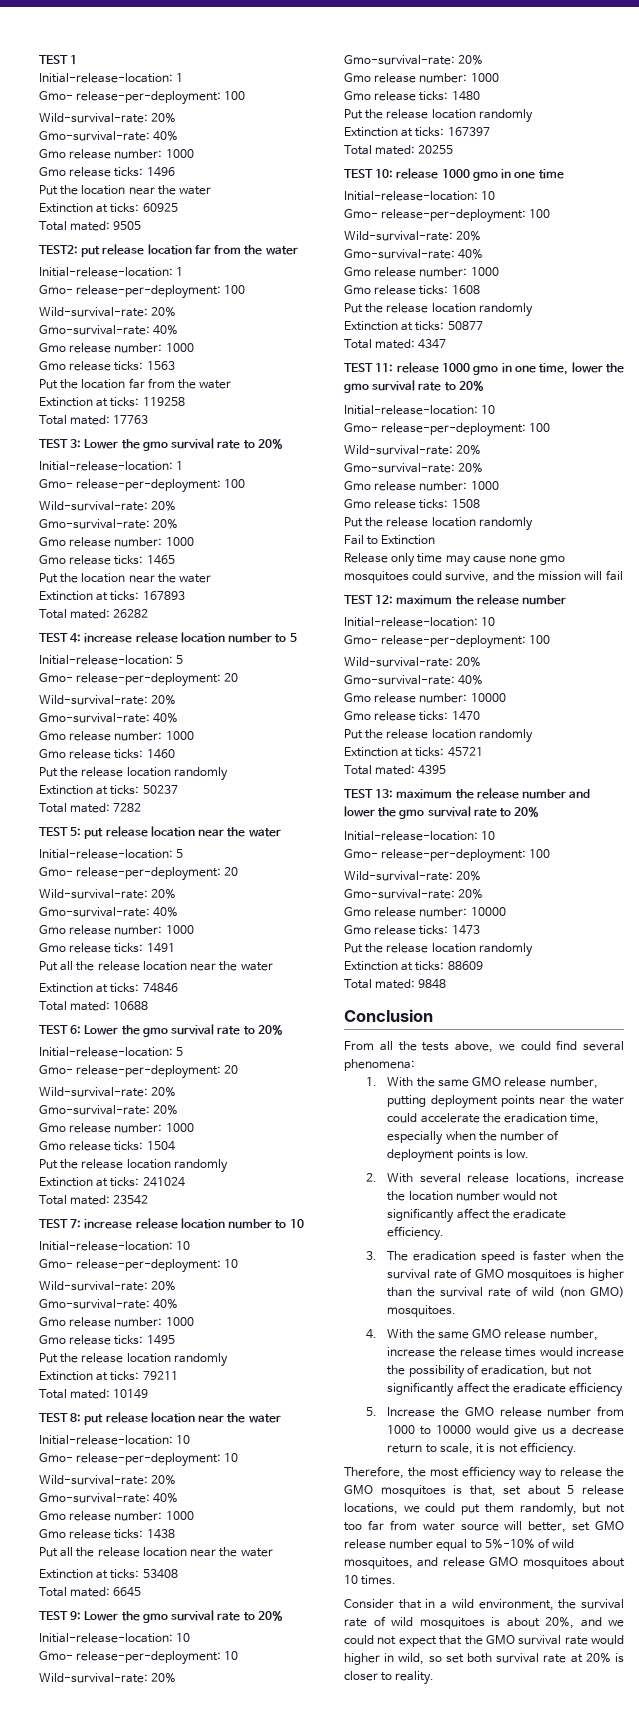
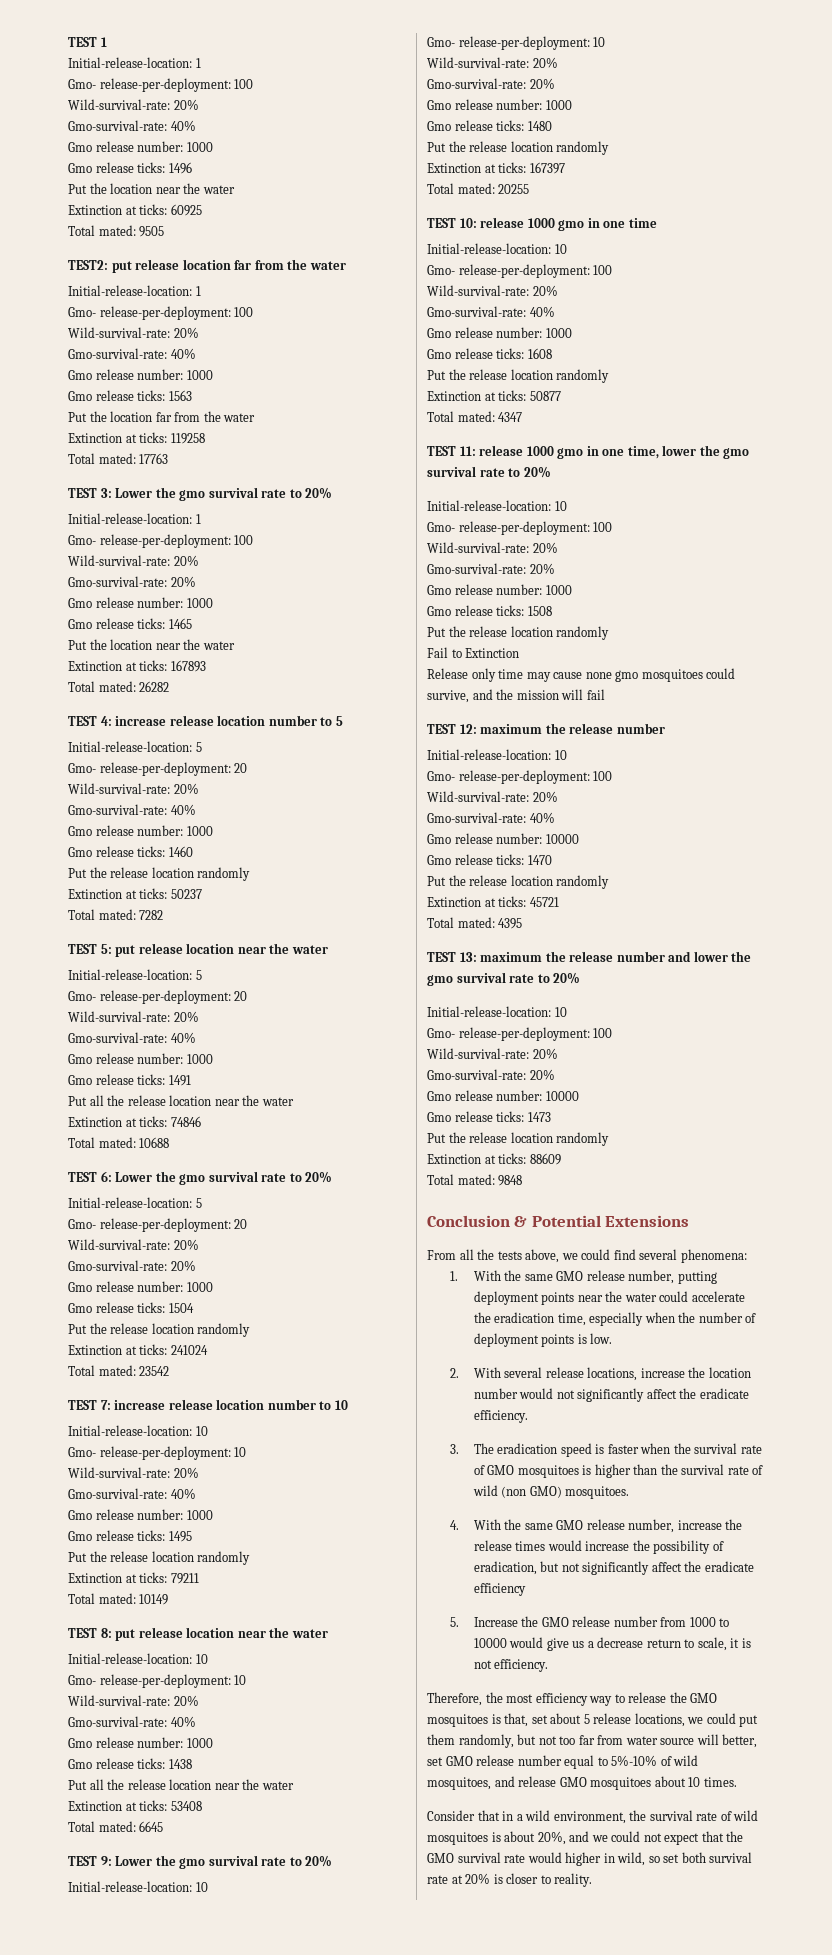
- Conclusion
+ Conclusion & Potential Extensions

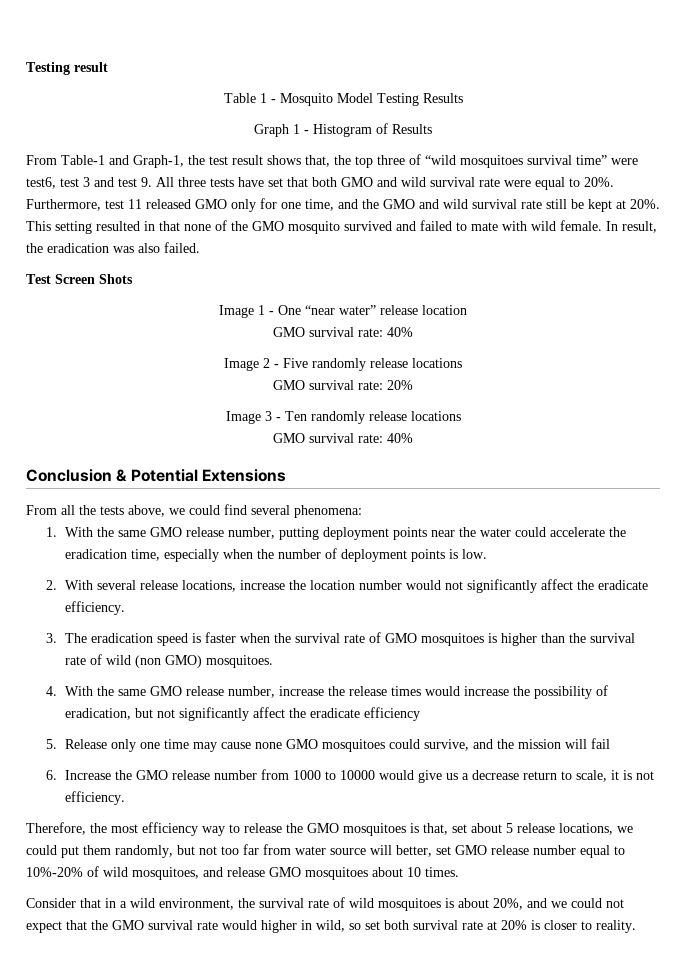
- TEST 1
- Initial-release-location: 1
- Gmo- release-per-deployment: 100
- Wild-survival-rate: 20%
- Gmo-survival-rate: 40%
- Gmo release number: 1000
- Gmo release ticks: 1496
- Put the location near the water
- Extinction at ticks: 60925
- Total mated: 9505
- TEST2: put release location far from the water
- Initial-release-location: 1
- Gmo- release-per-deployment: 100
- Wild-survival-rate: 20%
- Gmo-survival-rate: 40%
- Gmo release number: 1000
- Gmo release ticks: 1563
- Put the location far from the water
- Extinction at ticks: 119258
- Total mated: 17763
- TEST 3: Lower the gmo survival rate to 20%
- Initial-release-location: 1
- Gmo- release-per-deployment: 100
- Wild-survival-rate: 20%
- Gmo-survival-rate: 20%
- Gmo release number: 1000
- Gmo release ticks: 1465
- Put the location near the water
- Extinction at ticks: 167893
- Total mated: 26282
- TEST 4: increase release location number to 5
- Initial-release-location: 5
- Gmo- release-per-deployment: 20
- Wild-survival-rate: 20%
- Gmo-survival-rate: 40%
- Gmo release number: 1000
- Gmo release ticks: 1460
- Put the release location randomly
- Extinction at ticks: 50237
- Total mated: 7282
- TEST 5: put release location near the water
- Initial-release-location: 5
- Gmo- release-per-deployment: 20
- Wild-survival-rate: 20%
- Gmo-survival-rate: 40%
- Gmo release number: 1000
- Gmo release ticks: 1491
- Put all the release location near the water
- Extinction at ticks: 74846
- Total mated: 10688
- TEST 6: Lower the gmo survival rate to 20%
- Initial-release-location: 5
- Gmo- release-per-deployment: 20
- Wild-survival-rate: 20%
- Gmo-survival-rate: 20%
- Gmo release number: 1000
- Gmo release ticks: 1504
- Put the release location randomly
- Extinction at ticks: 241024
- Total mated: 23542
- TEST 7: increase release location number to 10
- Initial-release-location: 10
- Gmo- release-per-deployment: 10
- Wild-survival-rate: 20%
- Gmo-survival-rate: 40%
- Gmo release number: 1000
- Gmo release ticks: 1495
- Put the release location randomly
- Extinction at ticks: 79211
- Total mated: 10149
- TEST 8: put release location near the water
- Initial-release-location: 10
- Gmo- release-per-deployment: 10
- Wild-survival-rate: 20%
- Gmo-survival-rate: 40%
- Gmo release number: 1000
- Gmo release ticks: 1438
- Put all the release location near the water
- Extinction at ticks: 53408
- Total mated: 6645
- TEST 9: Lower the gmo survival rate to 20%
- Initial-release-location: 10
- Gmo- release-per-deployment: 10
- Wild-survival-rate: 20%
- Gmo-survival-rate: 20%
- Gmo release number: 1000
- Gmo release ticks: 1480
- Put the release location randomly
- Extinction at ticks: 167397
- Total mated: 20255
- TEST 10: release 1000 gmo in one time
- Initial-release-location: 10
- Gmo- release-per-deployment: 100
- Wild-survival-rate: 20%
- Gmo-survival-rate: 40%
- Gmo release number: 1000
- Gmo release ticks: 1608
- Put the release location randomly
- Extinction at ticks: 50877
- Total mated: 4347
- TEST 11: release 1000 gmo in one time, lower the gmo survival rate to 20%
- Initial-release-location: 10
- Gmo- release-per-deployment: 100
- Wild-survival-rate: 20%
- Gmo-survival-rate: 20%
- Gmo release number: 1000
- Gmo release ticks: 1508
- Put the release location randomly
- Fail to Extinction
- Release only time may cause none gmo mosquitoes could survive, and the mission will fail
- TEST 12: maximum the release number
- Initial-release-location: 10
- Gmo- release-per-deployment: 100
- Wild-survival-rate: 20%
- Gmo-survival-rate: 40%
- Gmo release number: 10000
- Gmo release ticks: 1470
- Put the release location randomly
- Extinction at ticks: 45721
- Total mated: 4395
- TEST 13: maximum the release number and lower the gmo survival rate to 20%
- Initial-release-location: 10
- Gmo- release-per-deployment: 100
- Wild-survival-rate: 20%
- Gmo-survival-rate: 20%
- Gmo release number: 10000
- Gmo release ticks: 1473
- Put the release location randomly
- Extinction at ticks: 88609
- Total mated: 9848
+ Testing result
+ Table 1 - Mosquito Model Testing Results
+ Graph 1 - Histogram of Results
+ From Table-1 and Graph-1, the test result shows that, the top three of “wild mosquitoes survival time” were test6, test 3 and test 9. All three tests have set that both GMO and wild survival rate were equal to 20%. Furthermore, test 11 released GMO only for one time, and the GMO and wild survival rate still be kept at 20%. This setting resulted in that none of the GMO mosquito survived and failed to mate with wild female. In result, the eradication was also failed.
+ Test Screen Shots
+ Image 1 - One “near water” release location
+ GMO survival rate: 40%
+ Image 2 - Five randomly release locations
+ GMO survival rate: 20%
+ Image 3 - Ten randomly release locations
+ GMO survival rate: 40%
- 5. Increase the GMO release number from 1000 to 10000 would give us a decrease return to scale, it is not efficiency.
+ 5. Release only one time may cause none GMO mosquitoes could survive, and the mission will fail
+ 6. Increase the GMO release number from 1000 to 10000 would give us a decrease return to scale, it is not efficiency.
- Therefore, the most efficiency way to release the GMO mosquitoes is that, set about 5 release locations, we could put them randomly, but not too far from water source will better, set GMO release number equal to 5%-10% of wild mosquitoes, and release GMO mosquitoes about 10 times.
+ Therefore, the most efficiency way to release the GMO mosquitoes is that, set about 5 release locations, we could put them randomly, but not too far from water source will better, set GMO release number equal to 10%-20% of wild mosquitoes, and release GMO mosquitoes about 10 times.

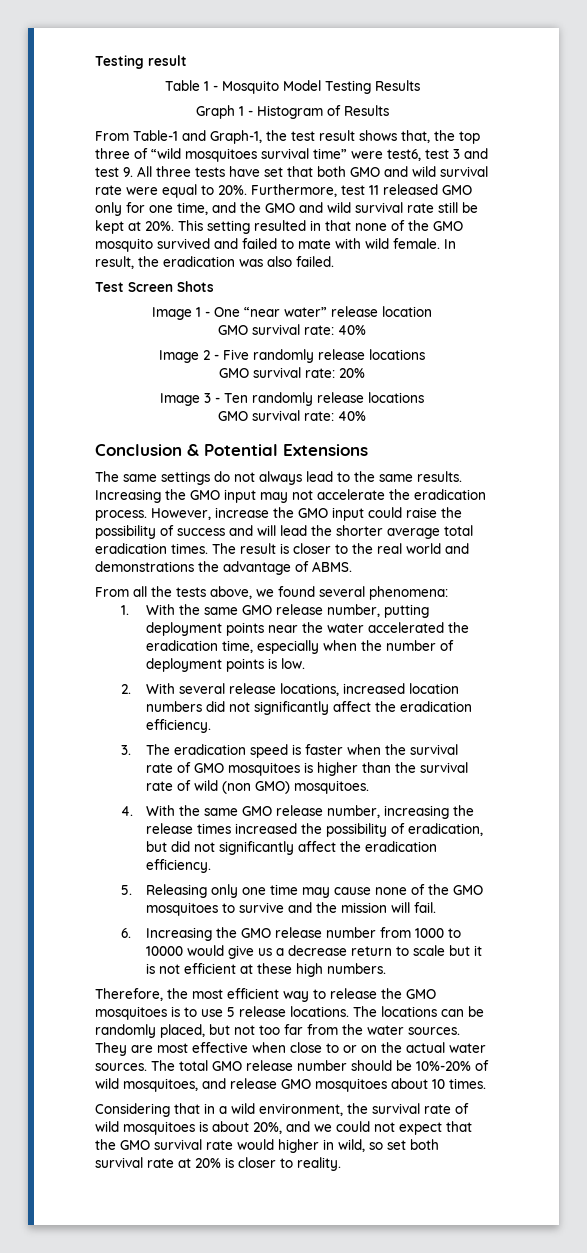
+ The same settings do not always lead to the same results. Increasing the GMO input may not accelerate the eradication process. However, increase the GMO input could raise the possibility of success and will lead the shorter average total eradication times. The result is closer to the real world and demonstrations the advantage of ABMS.
- From all the tests above, we could find several phenomena:
+ From all the tests above, we found several phenomena:
- 1. With the same GMO release number, putting deployment points near the water could accelerate the eradication time, especially when the number of deployment points is low.
+ 1. With the same GMO release number, putting deployment points near the water accelerated the eradication time, especially when the number of deployment points is low.
- 2. With several release locations, increase the location number would not significantly affect the eradicate efficiency.
+ 2. With several release locations, increased location numbers did not significantly affect the eradication efficiency.
- 4. With the same GMO release number, increase the release times would increase the possibility of eradication, but not significantly affect the eradicate efficiency
+ 4. With the same GMO release number, increasing the release times increased the possibility of eradication, but did not significantly affect the eradication efficiency.
- 5. Release only one time may cause none GMO mosquitoes could survive, and the mission will fail
+ 5. Releasing only one time may cause none of the GMO mosquitoes to survive and the mission will fail.
- 6. Increase the GMO release number from 1000 to 10000 would give us a decrease return to scale, it is not efficiency.
+ 6. Increasing the GMO release number from 1000 to 10000 would give us a decrease return to scale but it is not efficient at these high numbers.
- Therefore, the most efficiency way to release the GMO mosquitoes is that, set about 5 release locations, we could put them randomly, but not too far from water source will better, set GMO release number equal to 10%-20% of wild mosquitoes, and release GMO mosquitoes about 10 times.
+ Therefore, the most efficient way to release the GMO mosquitoes is to use 5 release locations. The locations can be randomly placed, but not too far from the water sources. They are most effective when close to or on the actual water sources. The total GMO release number should be 10%-20% of wild mosquitoes, and release GMO mosquitoes about 10 times.
- Consider that in a wild environment, the survival rate of wild mosquitoes is about 20%, and we could not expect that the GMO survival rate would higher in wild, so set both survival rate at 20% is closer to reality.
+ Considering that in a wild environment, the survival rate of wild mosquitoes is about 20%, and we could not expect that the GMO survival rate would higher in wild, so set both survival rate at 20% is closer to reality.

